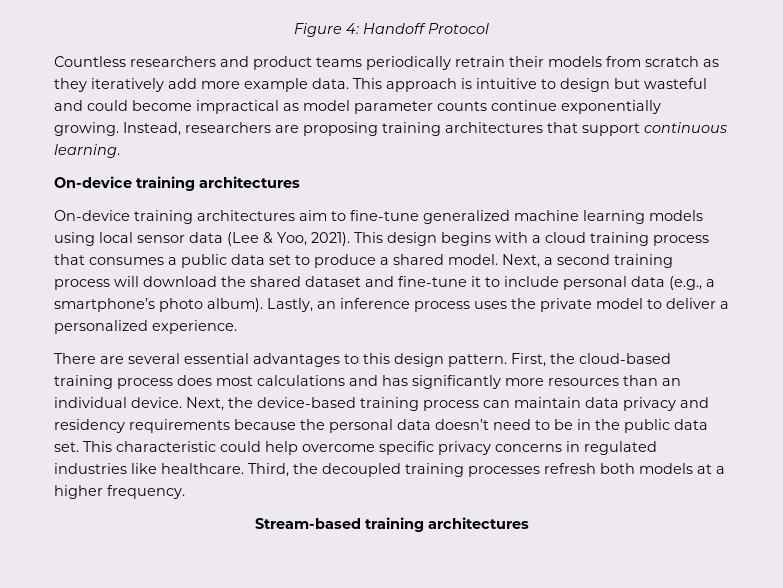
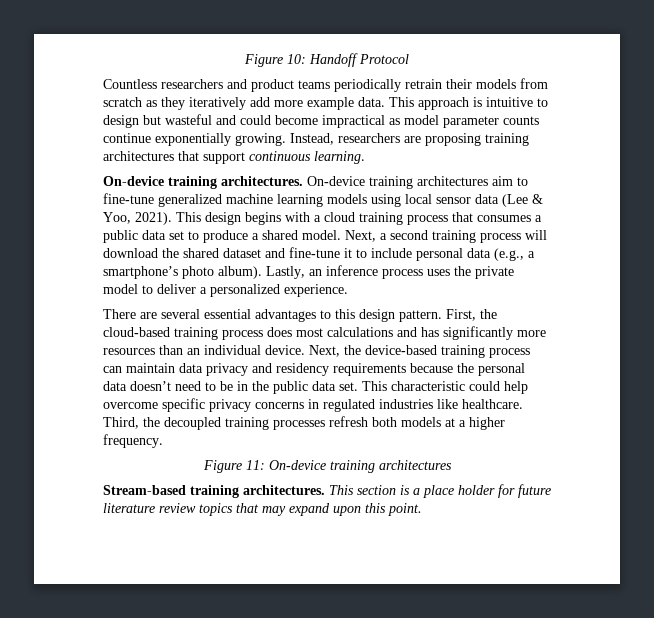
- Figure 4: Handoff Protocol
+ Figure 10: Handoff Protocol
  Instead, researchers are proposing training architectures that support continuous learning.
- On-device training architectures
- On-device training architectures aim to fine-tune generalized machine learning models using local sensor data (Lee & Yoo, 2021).
+ On-device training architectures. On-device training architectures aim to fine-tune generalized machine learning models using local sensor data (Lee & Yoo, 2021).
- Stream-based training architectures
+ Figure 11: On-device training architectures
+ Stream-based training architectures. This section is a place holder for future literature review topics that may expand upon this point.

